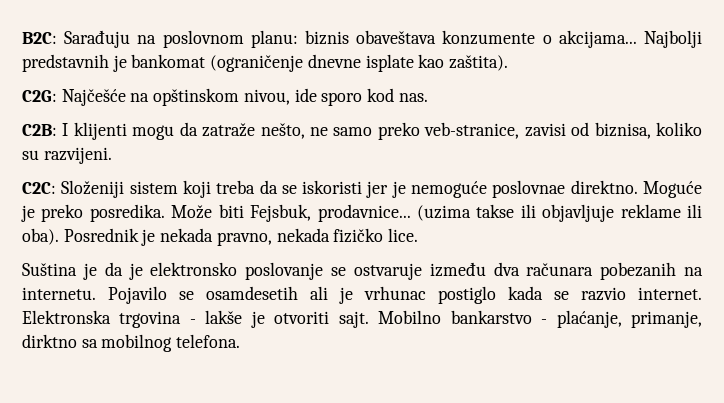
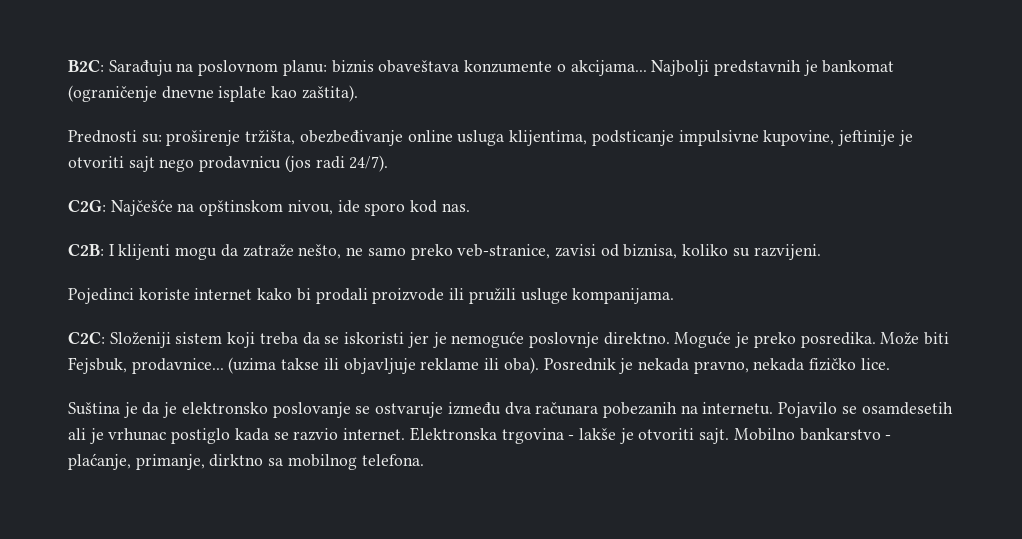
+ Prednosti su: proširenje tržišta, obezbeđivanje online usluga klijentima, podsticanje impulsivne kupovine, jeftinije je otvoriti sajt nego prodavnicu (jos radi 24/7).
+ Pojedinci koriste internet kako bi prodali proizvode ili pružili usluge kompanijama.
- C2C: Složeniji sistem koji treba da se iskoristi jer je nemoguće poslovnae direktno.
+ C2C: Složeniji sistem koji treba da se iskoristi jer je nemoguće poslovnje direktno.

